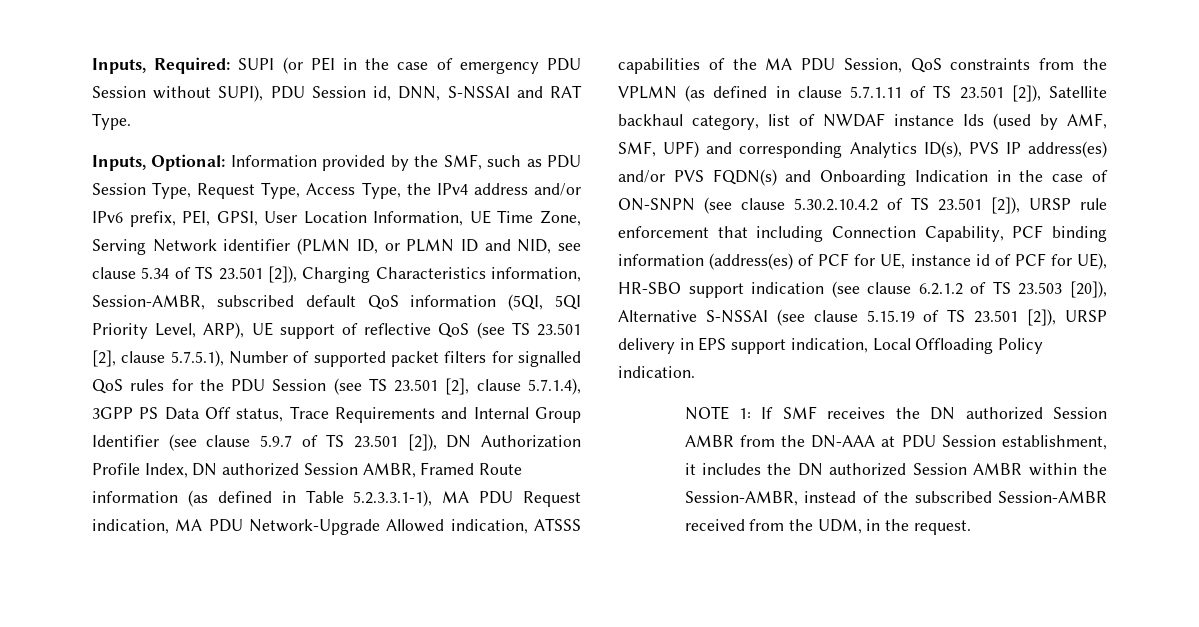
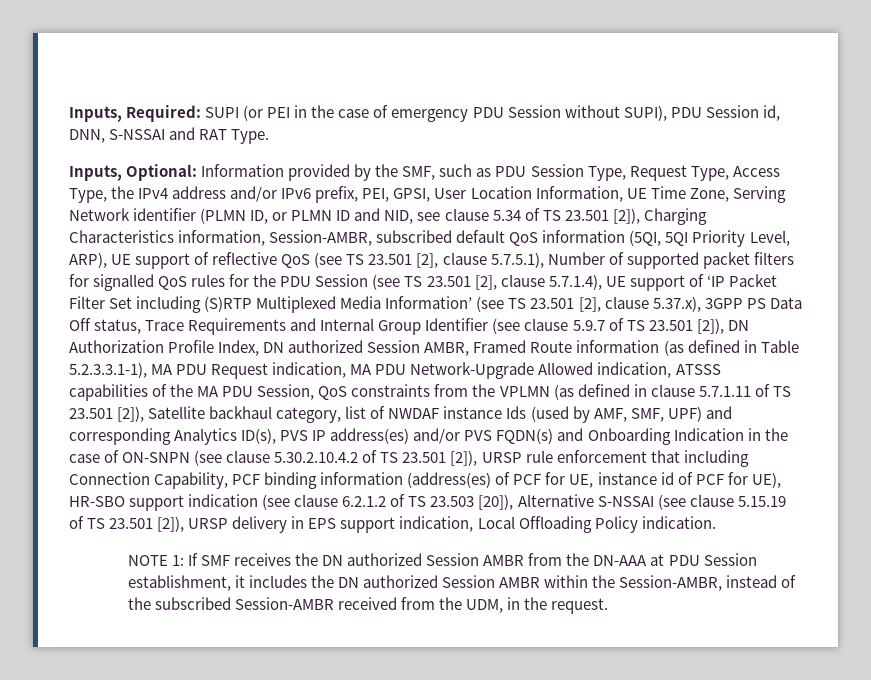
- Information provided by the SMF, such as PDU Session Type, Request Type, Access Type, the IPv4 address and/or IPv6 prefix, PEI, GPSI, User Location Information, UE Time Zone, Serving Network identifier (PLMN ID, or PLMN ID and NID, see clause 5.34 of TS 23.501 [2]), Charging Characteristics information, Session-AMBR, subscribed default QoS information (5QI, 5QI Priority Level, ARP), UE support of reflective QoS (see TS 23.501 [2], clause 5.7.5.1), Number of supported packet filters for signalled QoS rules for the PDU Session (see TS 23.501 [2], clause 5.7.1.4), 3GPP PS Data Off status, Trace Requirements and Internal Group Identifier (see clause 5.9.7 of TS 23.501 [2]), DN Authorization Profile Index, DN authorized Session AMBR, Framed Route information (as defined in Table 5.2.3.3.1-1), MA PDU Request indication, MA PDU Network-Upgrade Allowed indication, ATSSS capabilities of the MA PDU Session, QoS constraints from the VPLMN (as defined in clause 5.7.1.11 of TS 23.501 [2]), Satellite backhaul category, list of NWDAF instance Ids (used by AMF, SMF, UPF) and corresponding Analytics ID(s), PVS IP address(es) and/or PVS FQDN(s) and Onboarding Indication in the case of ON-SNPN (see clause 5.30.2.10.4.2 of TS 23.501 [2]), URSP rule enforcement that including Connection Capability, PCF binding information (address(es) of PCF for UE, instance id of PCF for UE), HR-SBO support indication (see clause 6.2.1.2 of TS 23.503 [20]), Alternative S-NSSAI (see clause 5.15.19 of TS 23.501 [2]), URSP delivery in EPS support indication, Local Offloading Policy indication.
+ Information provided by the SMF, such as PDU Session Type, Request Type, Access Type, the IPv4 address and/or IPv6 prefix, PEI, GPSI, User Location Information, UE Time Zone, Serving Network identifier (PLMN ID, or PLMN ID and NID, see clause 5.34 of TS 23.501 [2]), Charging Characteristics information, Session-AMBR, subscribed default QoS information (5QI, 5QI Priority Level, ARP), UE support of reflective QoS (see TS 23.501 [2], clause 5.7.5.1), Number of supported packet filters for signalled QoS rules for the PDU Session (see TS 23.501 [2], clause 5.7.1.4), UE support of ‘IP Packet Filter Set including (S)RTP Multiplexed Media Information’ (see TS 23.501 [2], clause 5.37.x), 3GPP PS Data Off status, Trace Requirements and Internal Group Identifier (see clause 5.9.7 of TS 23.501 [2]), DN Authorization Profile Index, DN authorized Session AMBR, Framed Route information (as defined in Table 5.2.3.3.1-1), MA PDU Request indication, MA PDU Network-Upgrade Allowed indication, ATSSS capabilities of the MA PDU Session, QoS constraints from the VPLMN (as defined in clause 5.7.1.11 of TS 23.501 [2]), Satellite backhaul category, list of NWDAF instance Ids (used by AMF, SMF, UPF) and corresponding Analytics ID(s), PVS IP address(es) and/or PVS FQDN(s) and Onboarding Indication in the case of ON-SNPN (see clause 5.30.2.10.4.2 of TS 23.501 [2]), URSP rule enforcement that including Connection Capability, PCF binding information (address(es) of PCF for UE, instance id of PCF for UE), HR-SBO support indication (see clause 6.2.1.2 of TS 23.503 [20]), Alternative S-NSSAI (see clause 5.15.19 of TS 23.501 [2]), URSP delivery in EPS support indication, Local Offloading Policy indication.

